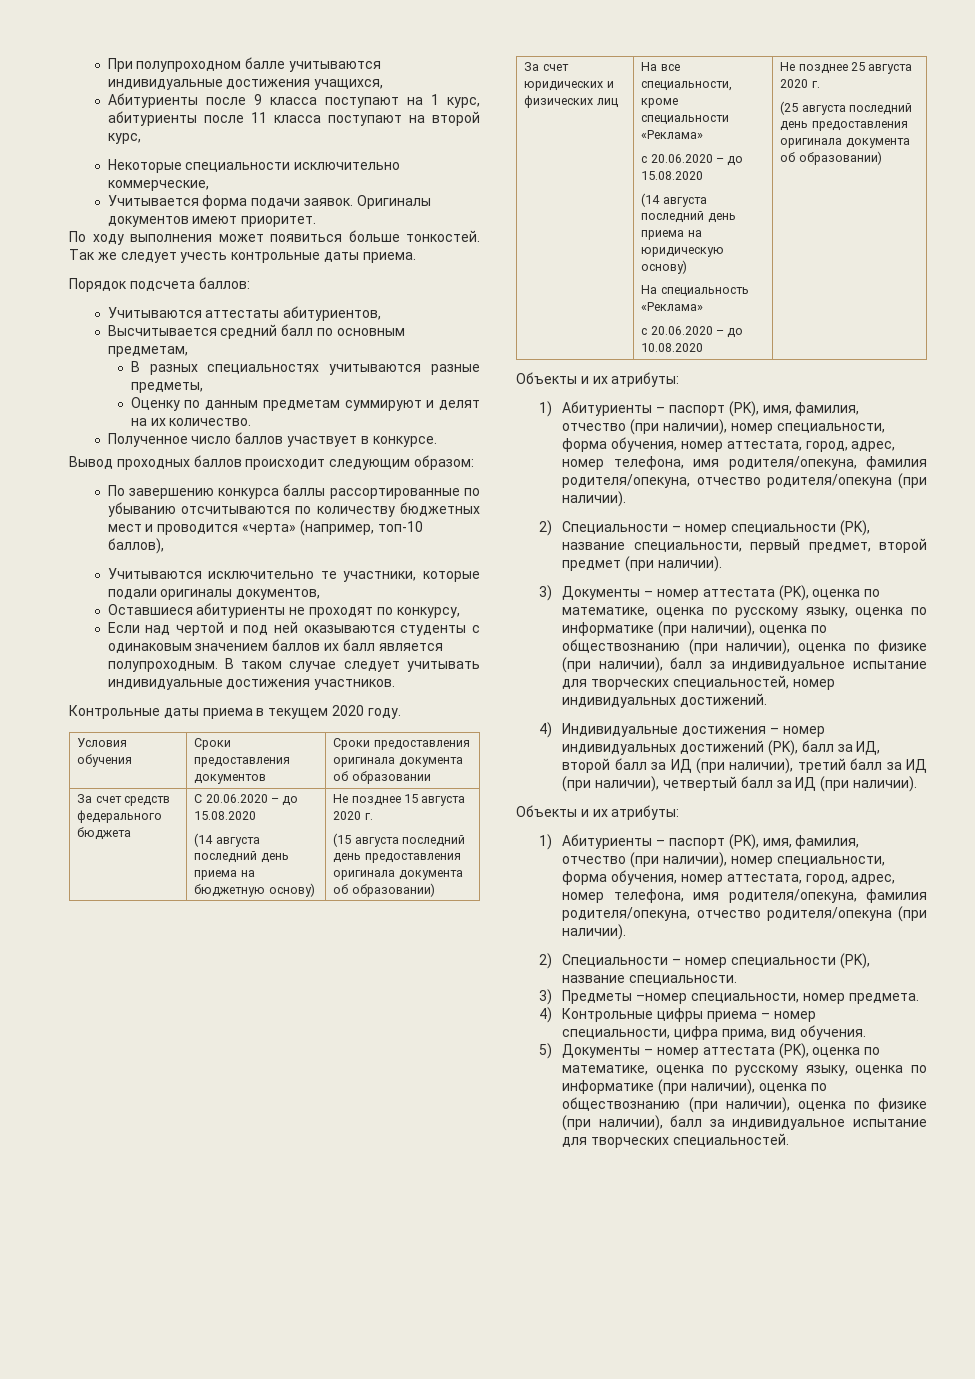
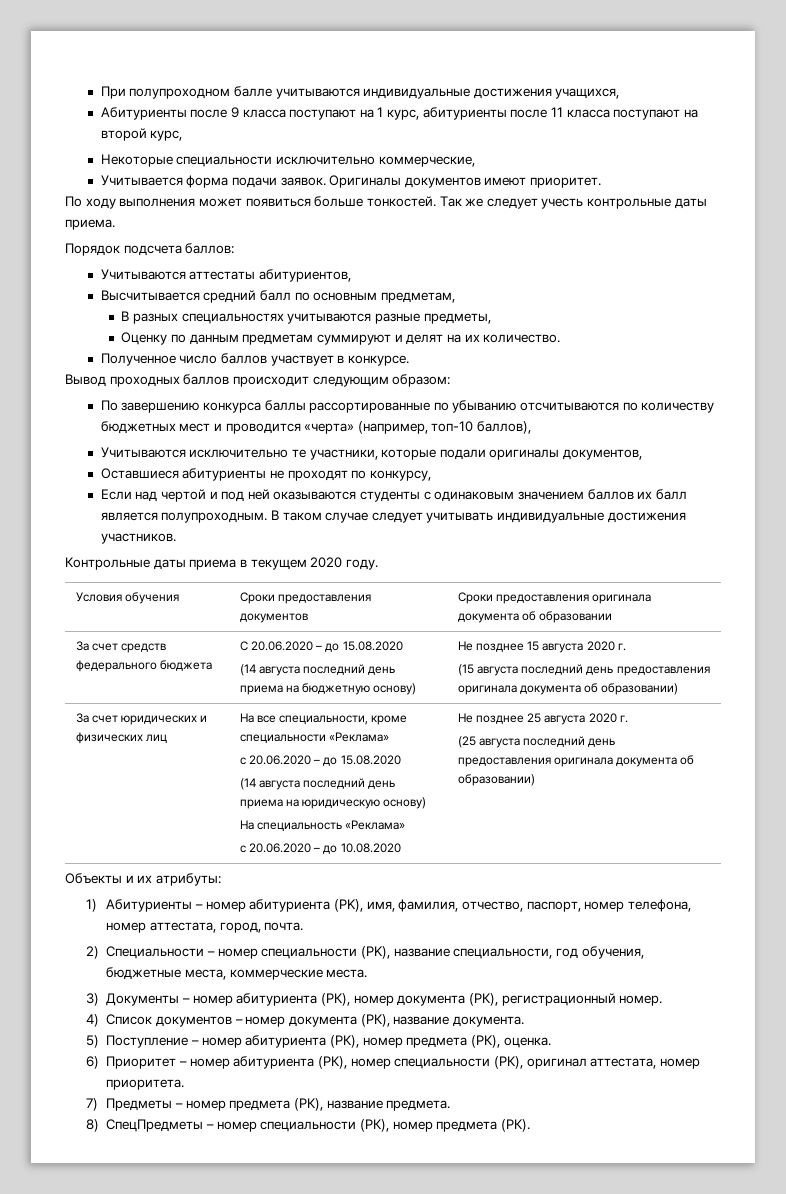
  (25 августа последний день предоставления оригинала документа об образовании)
  Объекты и их атрибуты:
- 1) Абитуриенты – паспорт (PK), имя, фамилия, отчество (при наличии), номер специальности, форма обучения, номер аттестата, город, адрес, номер телефона, имя родителя/опекуна, фамилия родителя/опекуна, отчество родителя/опекуна (при наличии).
+ 1) Абитуриенты – номер абитуриента (PK), имя, фамилия, отчество, паспорт, номер телефона, номер аттестата, город, почта.
- 2) Специальности – номер специальности (PK), название специальности, первый предмет, второй предмет (при наличии).
- 3) Документы – номер аттестата (PK), оценка по математике, оценка по русскому языку, оценка по информатике (при наличии), оценка по обществознанию (при наличии), оценка по физике (при наличии), балл за индивидуальное испытание для творческих специальностей, номер индивидуальных достижений.
- 4) Индивидуальные достижения – номер индивидуальных достижений (PK), балл за ИД, второй балл за ИД (при наличии), третий балл за ИД (при наличии), четвертый балл за ИД (при наличии).
- Объекты и их атрибуты:
- 1) Абитуриенты – паспорт (PK), имя, фамилия, отчество (при наличии), номер специальности, форма обучения, номер аттестата, город, адрес, номер телефона, имя родителя/опекуна, фамилия родителя/опекуна, отчество родителя/опекуна (при наличии).
- 2) Специальности – номер специальности (PK), название специальности.
- 3) Предметы –номер специальности, номер предмета.
- 4) Контрольные цифры приема – номер специальности, цифра прима, вид обучения.
- 5) Документы – номер аттестата (PK), оценка по математике, оценка по русскому языку, оценка по информатике (при наличии), оценка по обществознанию (при наличии), оценка по физике (при наличии), балл за индивидуальное испытание для творческих специальностей.
+ 2) Специальности – номер специальности (PK), название специальности, год обучения, бюджетные места, коммерческие места.
+ 3) Документы – номер абитуриента (РК), номер документа (РК), регистрационный номер.
+ 4) Список документов – номер документа (РК), название документа.
+ 5) Поступление – номер абитуриента (РК), номер предмета (РК), оценка.
+ 6) Приоритет – номер абитуриента (РК), номер специальности (РК), оригинал аттестата, номер приоритета.
+ 7) Предметы – номер предмета (РК), название предмета.
+ 8) СпецПредметы – номер специальности (РК), номер предмета (РК).

